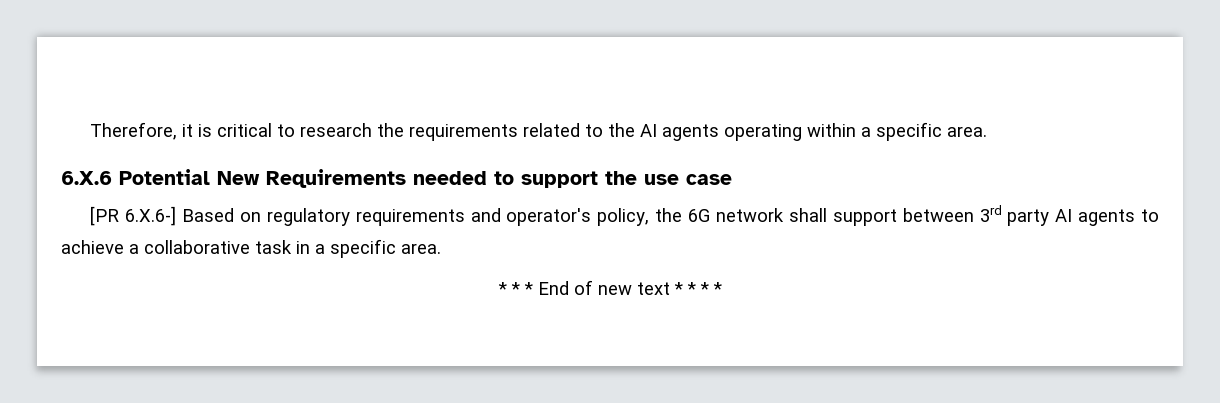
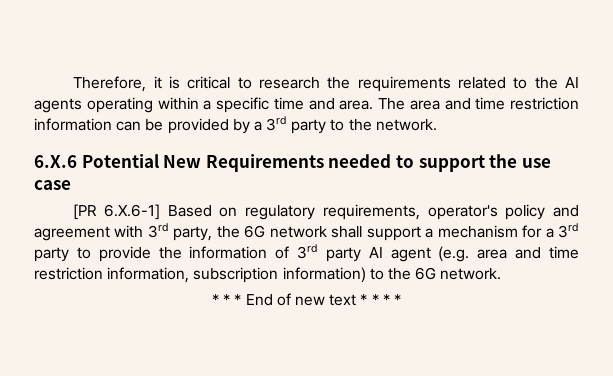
- Therefore, it is critical to research the requirements related to the AI agents operating within a specific area.
+ Therefore, it is critical to research the requirements related to the AI agents operating within a specific time and area. The area and time restriction information can be provided by a 3rd party to the network.
- [PR 6.X.6-] Based on regulatory requirements and operator's policy, the 6G network shall support between 3rd party AI agents to achieve a collaborative task in a specific area.
+ [PR 6.X.6-1] Based on regulatory requirements, operator's policy and agreement with 3rd party, the 6G network shall support a mechanism for a 3rd party to provide the information of 3rd party AI agent (e.g. area and time restriction information, subscription information) to the 6G network.

